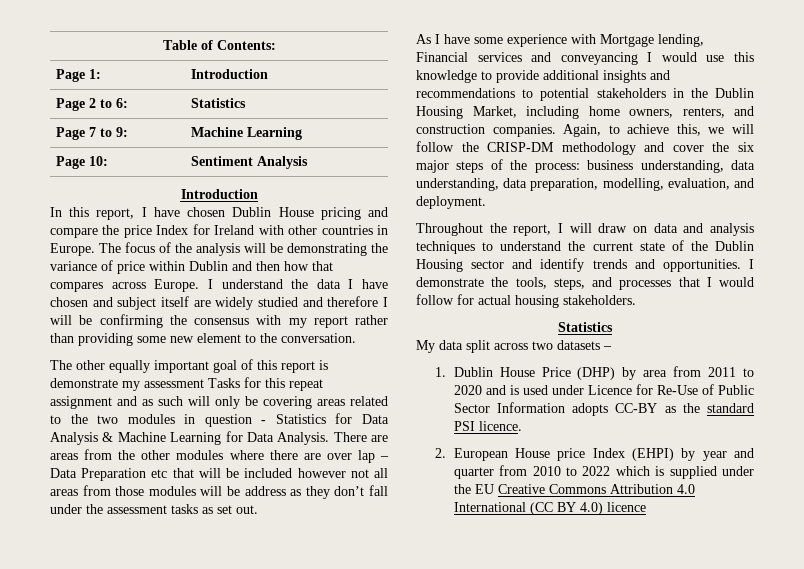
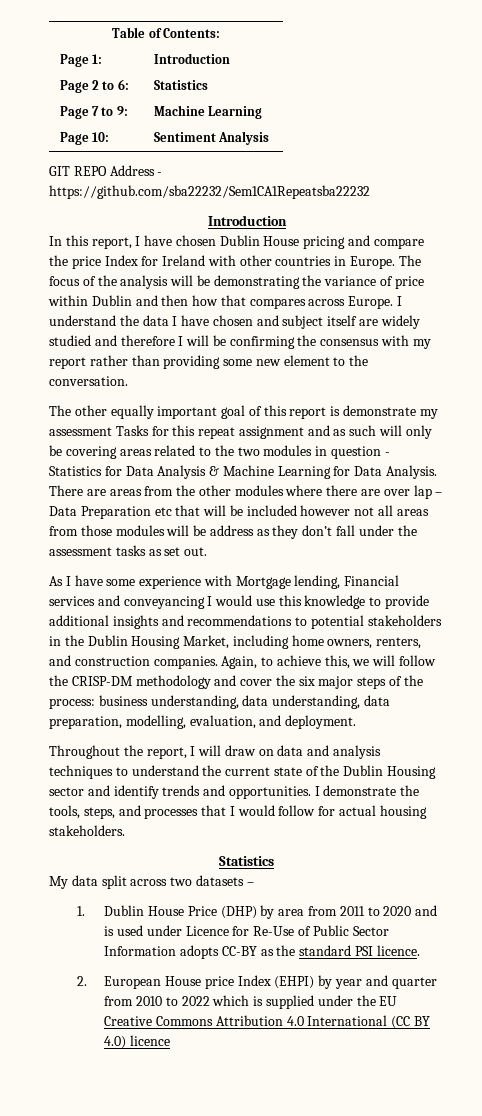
+ GIT REPO Address - https://github.com/sba22232/Sem1CA1Repeatsba22232

